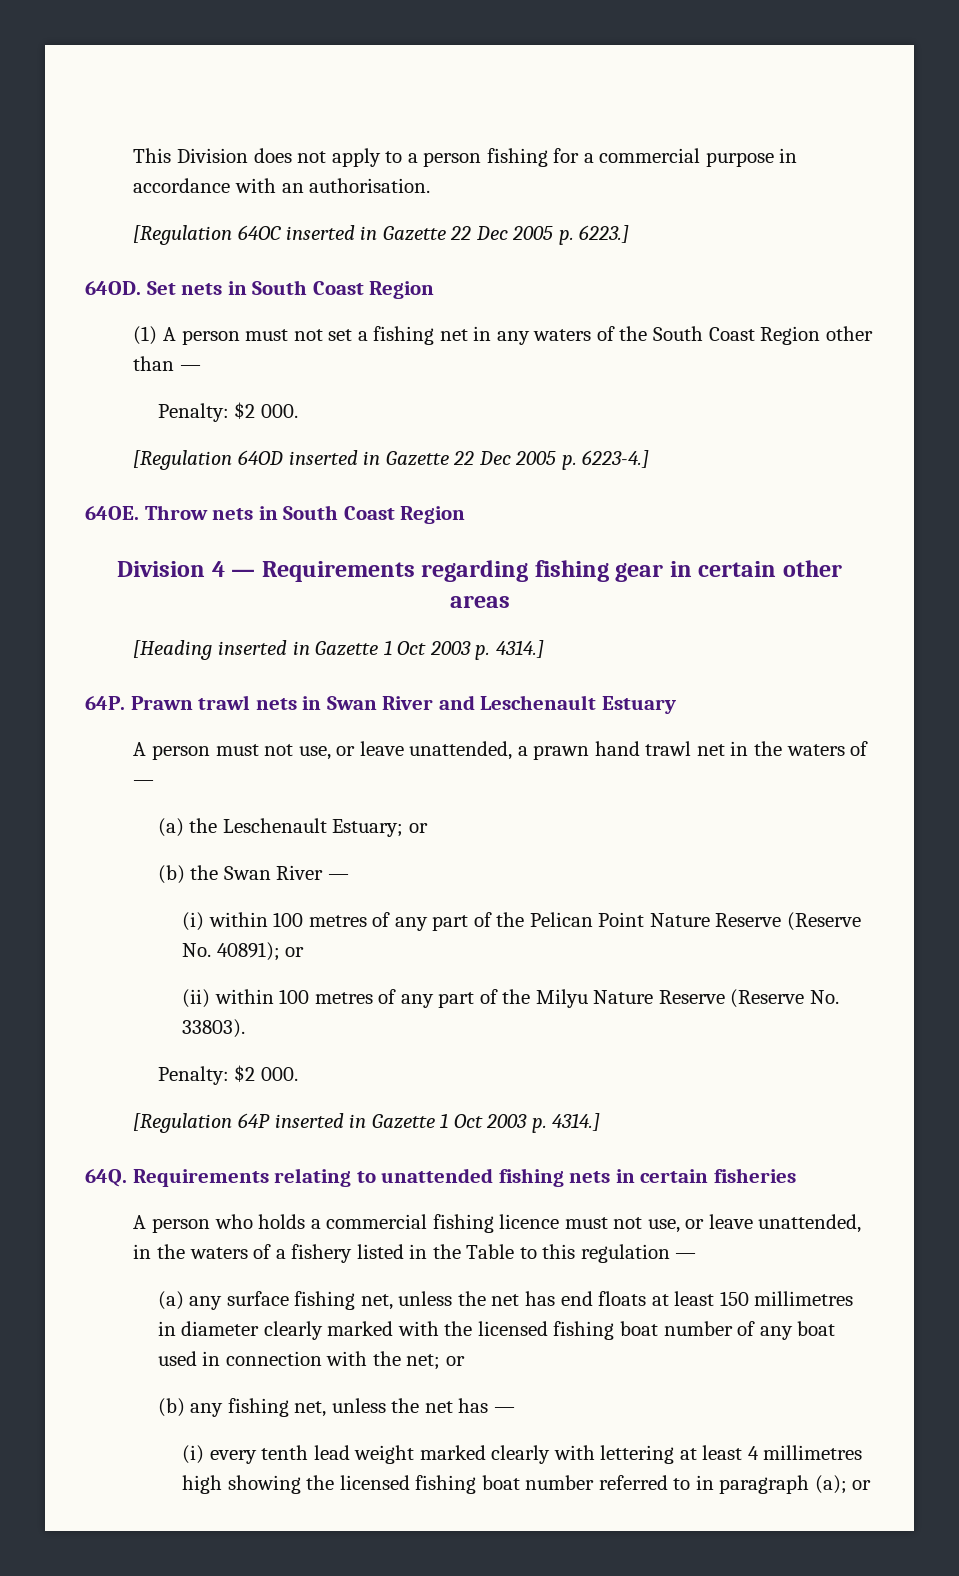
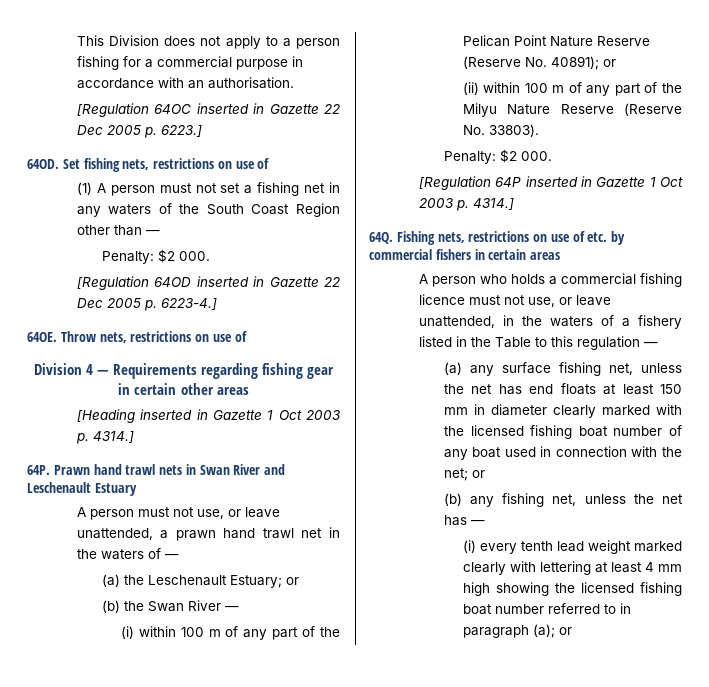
- Set nets in South Coast Region
+ Set fishing nets, restrictions on use of
- Throw nets in South Coast Region
+ Throw nets, restrictions on use of
- Prawn trawl nets in Swan River and Leschenault Estuary
+ Prawn hand trawl nets in Swan River and Leschenault Estuary
- (i) within 100 metres of any part of the Pelican Point Nature Reserve (Reserve No. 40891); or
+ (i) within 100 m of any part of the Pelican Point Nature Reserve (Reserve No. 40891); or
- (ii) within 100 metres of any part of the Milyu Nature Reserve (Reserve No. 33803).
+ (ii) within 100 m of any part of the Milyu Nature Reserve (Reserve No. 33803).
- Requirements relating to unattended fishing nets in certain fisheries
+ Fishing nets, restrictions on use of etc. by commercial fishers in certain areas
- (a) any surface fishing net, unless the net has end floats at least 150 millimetres in diameter clearly marked with the licensed fishing boat number of any boat used in connection with the net; or
+ (a) any surface fishing net, unless the net has end floats at least 150 mm in diameter clearly marked with the licensed fishing boat number of any boat used in connection with the net; or
- (i) every tenth lead weight marked clearly with lettering at least 4 millimetres high showing the licensed fishing boat number referred to in paragraph (a); or
+ (i) every tenth lead weight marked clearly with lettering at least 4 mm high showing the licensed fishing boat number referred to in paragraph (a); or

